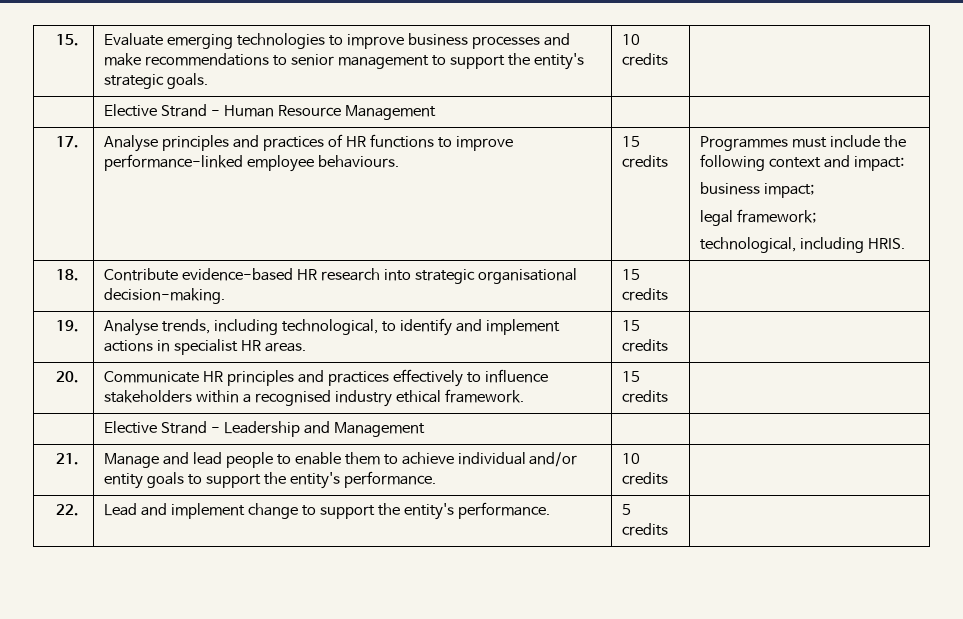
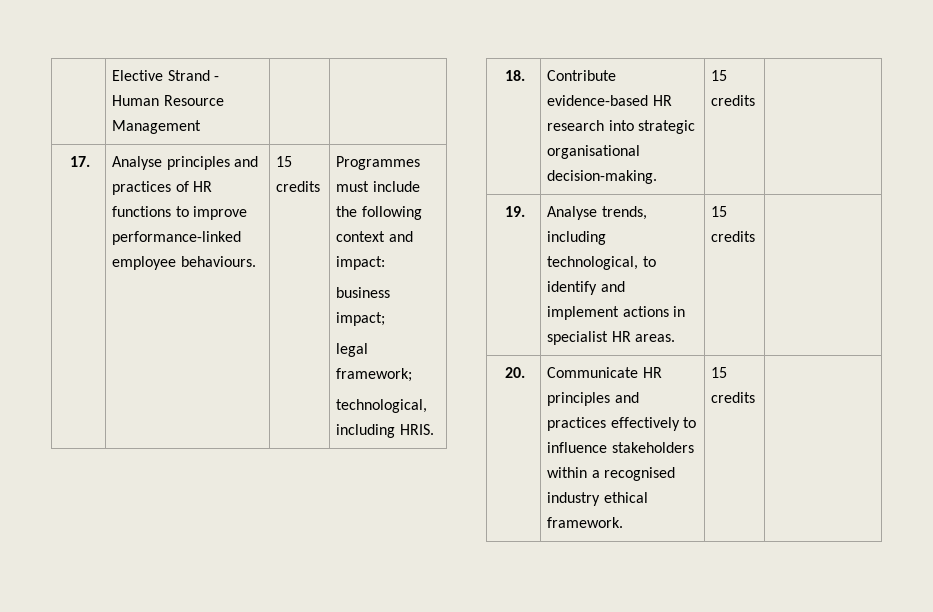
- 15. | Evaluate emerging technologies to improve business processes and make recommendations to senior management to support the entity's strategic goals. | 10 credits |
- | Elective Strand - Leadership and Management | |
- 21. | Manage and lead people to enable them to achieve individual and/or entity goals to support the entity's performance. | 10 credits |
- 22. | Lead and implement change to support the entity's performance. | 5 credits |

